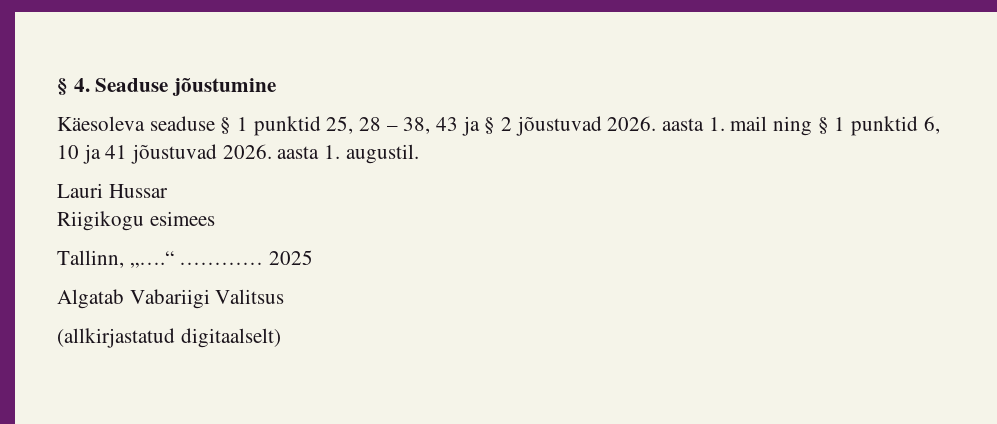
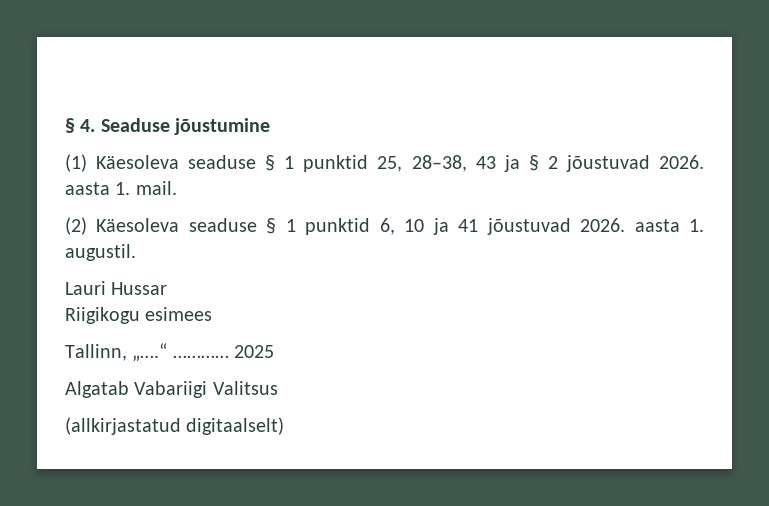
- Käesoleva seaduse § 1 punktid 25, 28 – 38, 43 ja § 2 jõustuvad 2026. aasta 1. mail ning § 1 punktid 6, 10 ja 41 jõustuvad 2026. aasta 1. augustil.
+ (1) Käesoleva seaduse § 1 punktid 25, 28–38, 43 ja § 2 jõustuvad 2026. aasta 1. mail.
+ (2) Käesoleva seaduse § 1 punktid 6, 10 ja 41 jõustuvad 2026. aasta 1. augustil.

